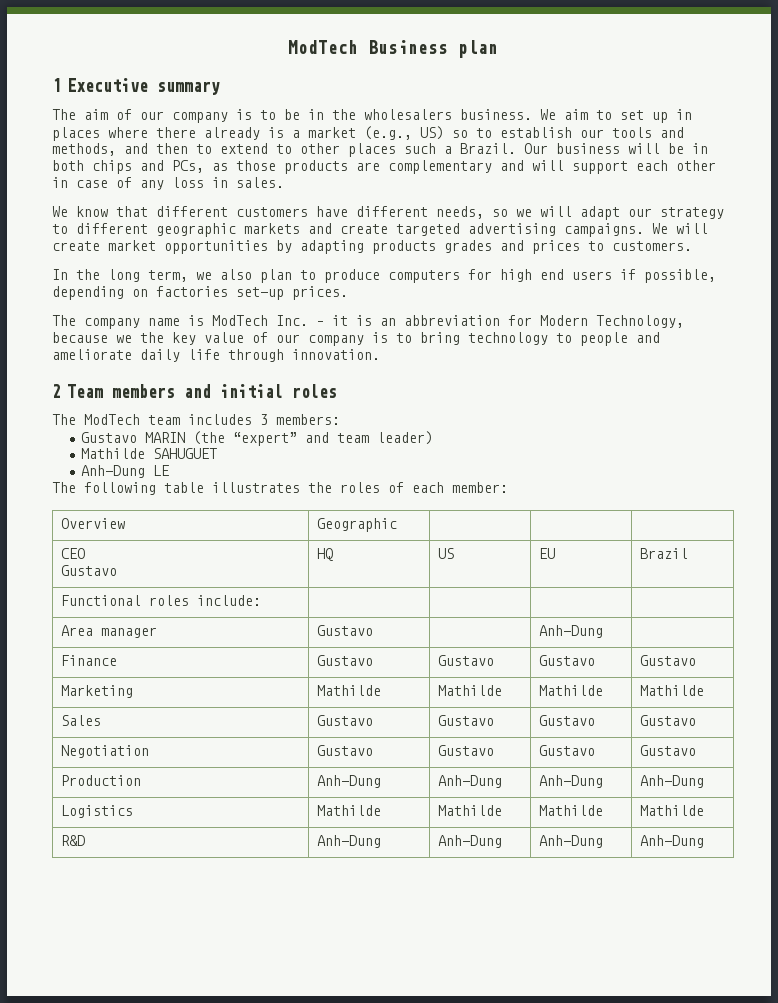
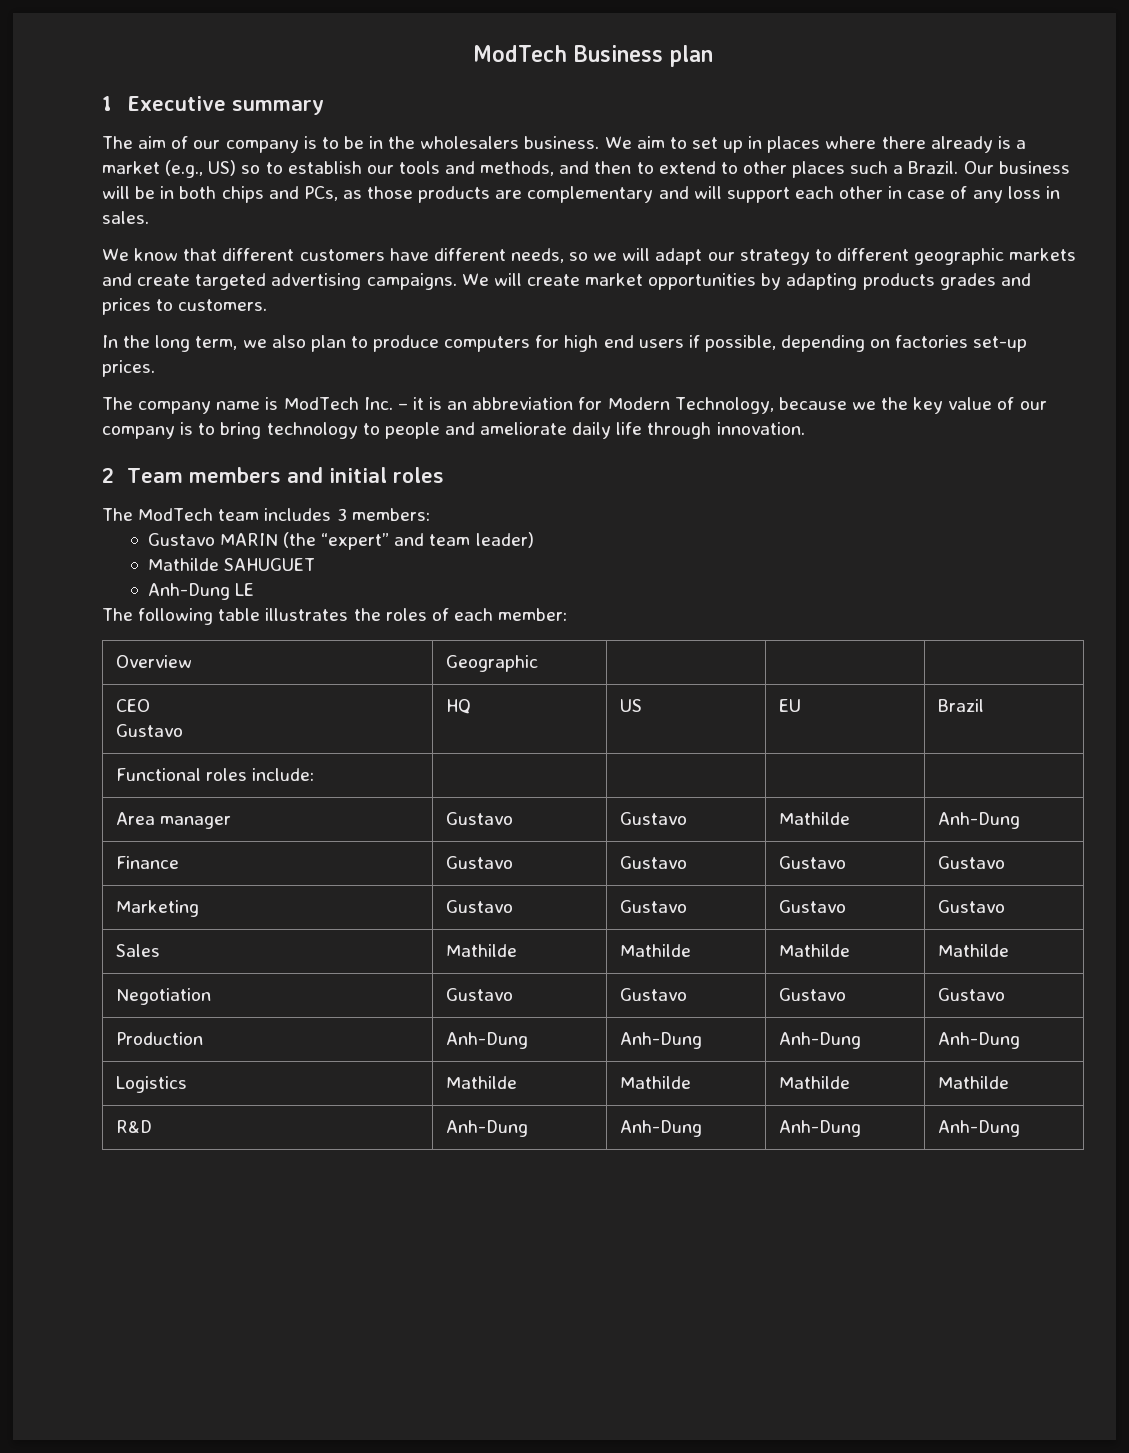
- Area manager | Gustavo | | Anh-Dung |
+ Area manager | Gustavo | Gustavo | Mathilde | Anh-Dung
- Marketing | Mathilde | Mathilde | Mathilde | Mathilde
- Sales | Gustavo | Gustavo | Gustavo | Gustavo
+ Marketing | Gustavo | Gustavo | Gustavo | Gustavo
+ Sales | Mathilde | Mathilde | Mathilde | Mathilde

